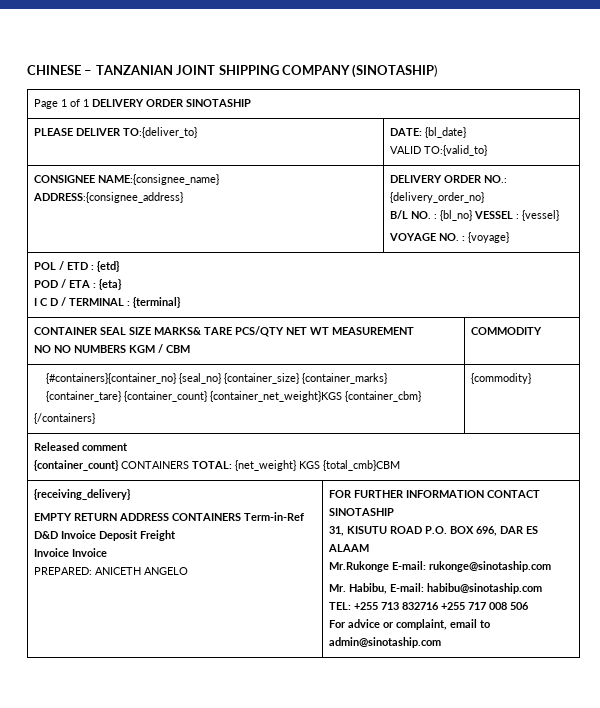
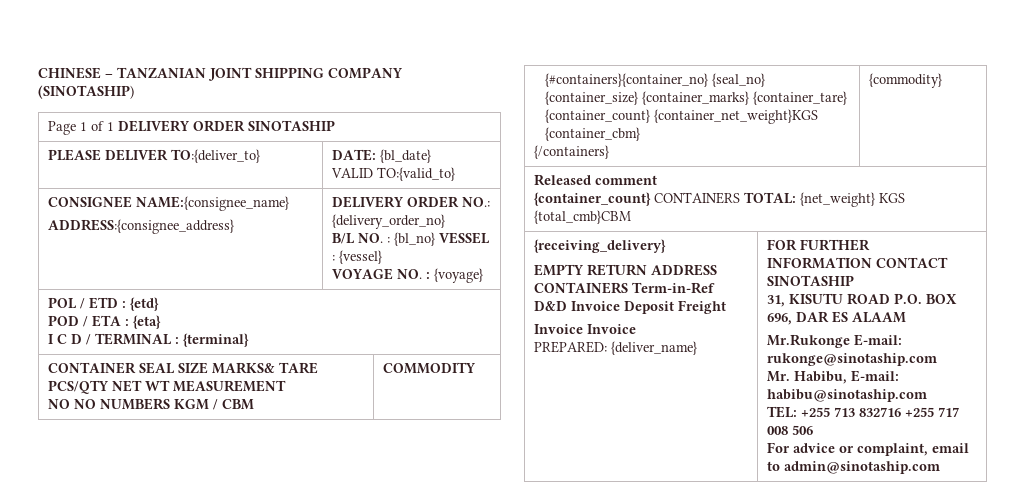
- PREPARED: ANICETH ANGELO
+ PREPARED: {deliver_name}

